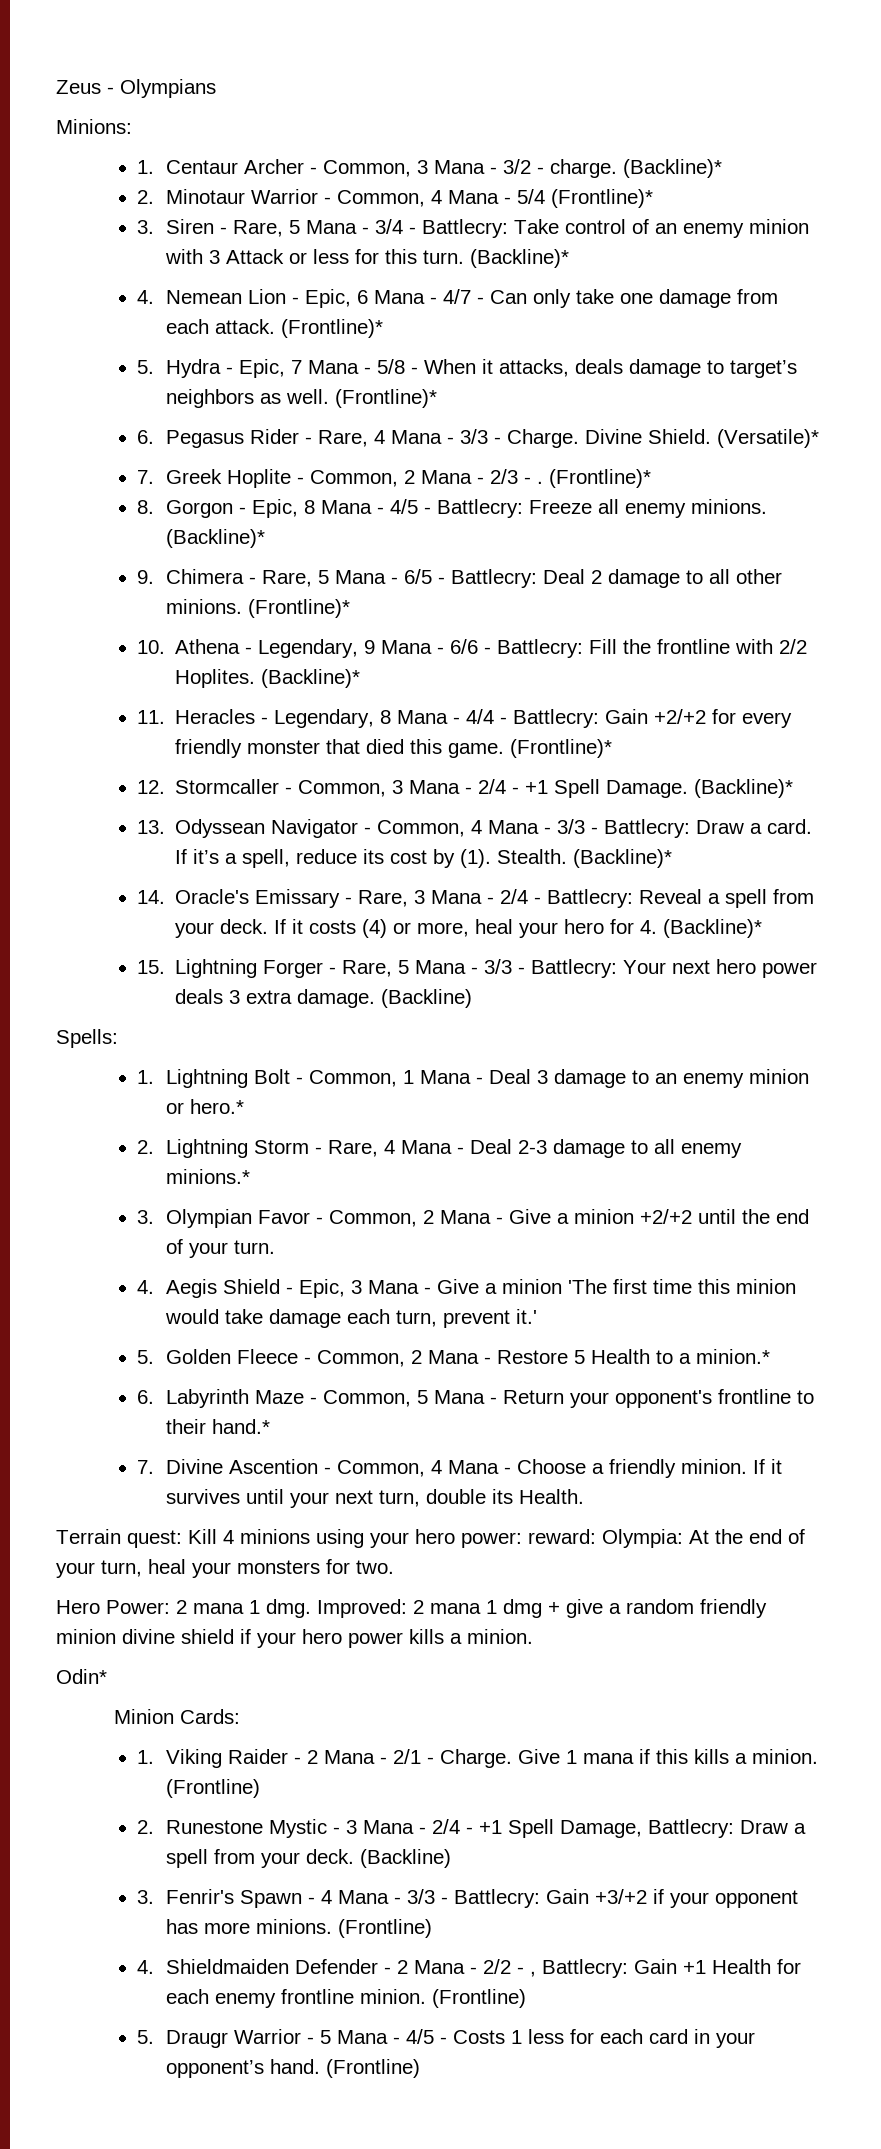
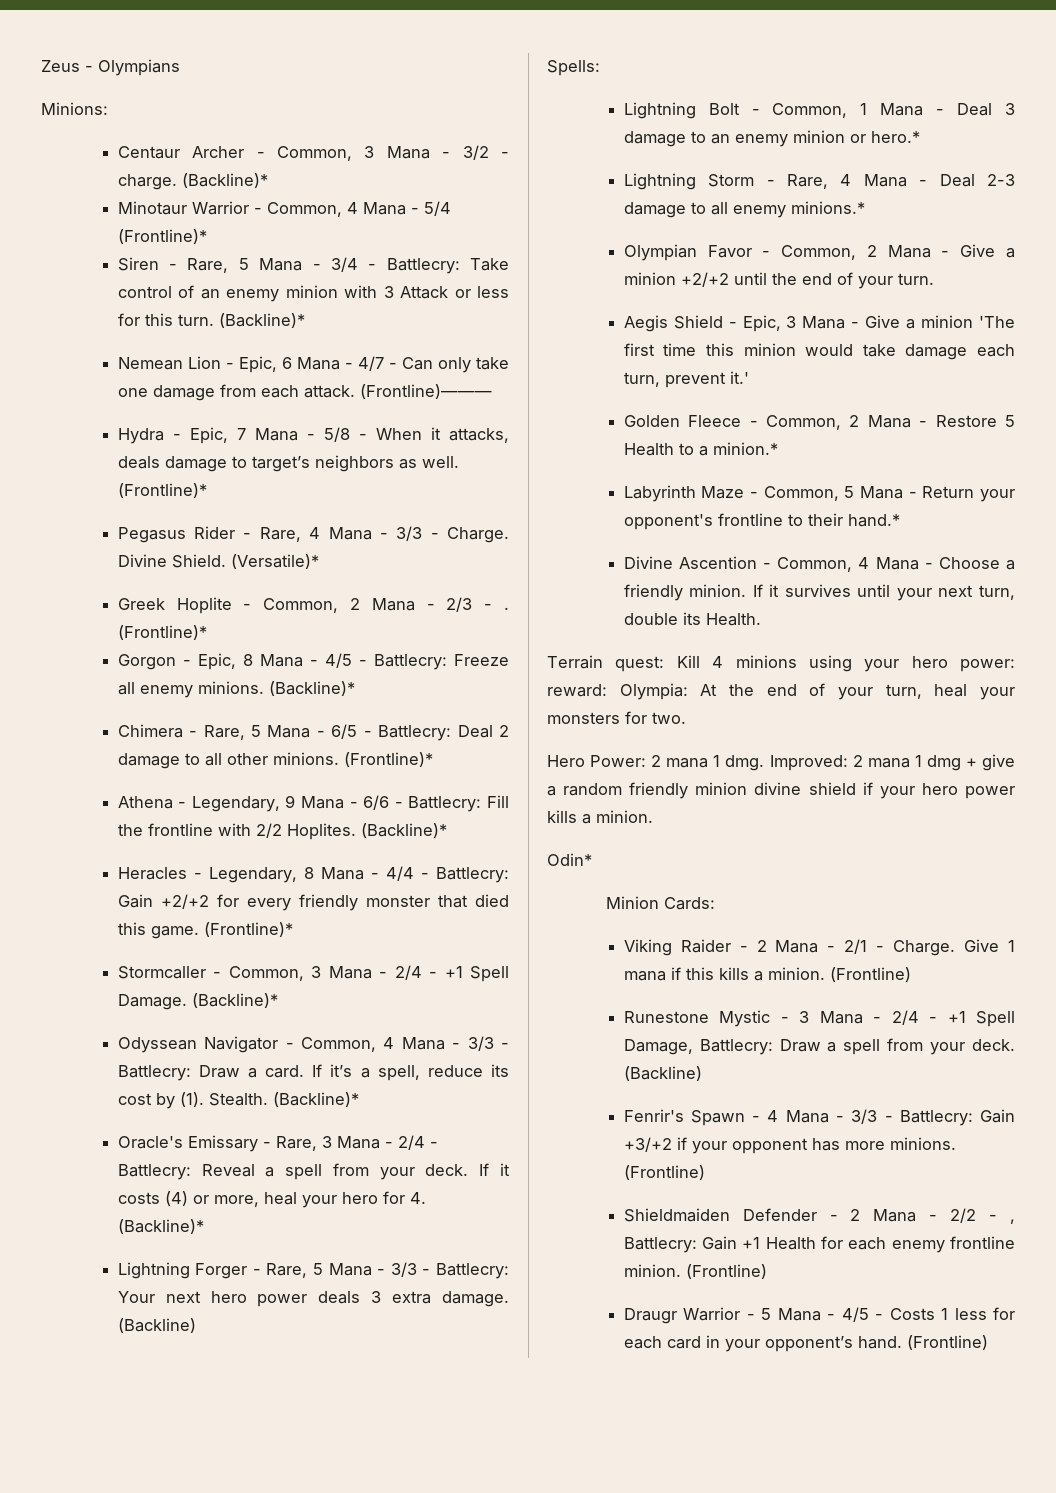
- 1. Centaur Archer - Common, 3 Mana - 3/2 - charge.
+ Centaur Archer - Common, 3 Mana - 3/2 - charge.
- 2. Minotaur Warrior - Common, 4 Mana - 5/4 (Frontline)*
+ Minotaur Warrior - Common, 4 Mana - 5/4 (Frontline)*
- 3. Siren - Rare, 5 Mana - 3/4 - Battlecry: Take control of an enemy minion with 3 Attack or less for this turn.
+ Siren - Rare, 5 Mana - 3/4 - Battlecry: Take control of an enemy minion with 3 Attack or less for this turn.
- 4. Nemean Lion - Epic, 6 Mana - 4/7 - Can only take one damage from each attack. (Frontline)*
- 5. Hydra - Epic, 7 Mana - 5/8 - When it attacks, deals damage to target’s neighbors as well.
+ Nemean Lion - Epic, 6 Mana - 4/7 - Can only take one damage from each attack. (Frontline)———
+ Hydra - Epic, 7 Mana - 5/8 - When it attacks, deals damage to target’s neighbors as well.
- 6. Pegasus Rider - Rare, 4 Mana - 3/3 - Charge.
+ Pegasus Rider - Rare, 4 Mana - 3/3 - Charge.
- 7. Greek Hoplite - Common, 2 Mana - 2/3 - .
+ Greek Hoplite - Common, 2 Mana - 2/3 - .
- 8. Gorgon - Epic, 8 Mana - 4/5 - Battlecry: Freeze all enemy minions.
+ Gorgon - Epic, 8 Mana - 4/5 - Battlecry: Freeze all enemy minions.
- 9. Chimera - Rare, 5 Mana - 6/5 - Battlecry: Deal 2 damage to all other minions.
+ Chimera - Rare, 5 Mana - 6/5 - Battlecry: Deal 2 damage to all other minions.
- 10. Athena - Legendary, 9 Mana - 6/6 - Battlecry: Fill the frontline with 2/2 Hoplites.
+ Athena - Legendary, 9 Mana - 6/6 - Battlecry: Fill the frontline with 2/2 Hoplites.
- 11. Heracles - Legendary, 8 Mana - 4/4 - Battlecry: Gain +2/+2 for every friendly monster that died this game.
+ Heracles - Legendary, 8 Mana - 4/4 - Battlecry: Gain +2/+2 for every friendly monster that died this game.
- 12. Stormcaller - Common, 3 Mana - 2/4 - +1 Spell Damage.
+ Stormcaller - Common, 3 Mana - 2/4 - +1 Spell Damage.
- 13. Odyssean Navigator - Common, 4 Mana - 3/3 - Battlecry: Draw a card.
+ Odyssean Navigator - Common, 4 Mana - 3/3 - Battlecry: Draw a card.
- 14. Oracle's Emissary - Rare, 3 Mana - 2/4 - Battlecry: Reveal a spell from your deck.
+ Oracle's Emissary - Rare, 3 Mana - 2/4 - Battlecry: Reveal a spell from your deck.
- 15. Lightning Forger - Rare, 5 Mana - 3/3 - Battlecry: Your next hero power deals 3 extra damage.
+ Lightning Forger - Rare, 5 Mana - 3/3 - Battlecry: Your next hero power deals 3 extra damage.
- 1. Lightning Bolt - Common, 1 Mana - Deal 3 damage to an enemy minion or hero.*
+ Lightning Bolt - Common, 1 Mana - Deal 3 damage to an enemy minion or hero.*
- 2. Lightning Storm - Rare, 4 Mana - Deal 2-3 damage to all enemy minions.*
+ Lightning Storm - Rare, 4 Mana - Deal 2-3 damage to all enemy minions.*
- 3. Olympian Favor - Common, 2 Mana - Give a minion +2/+2 until the end of your turn.
+ Olympian Favor - Common, 2 Mana - Give a minion +2/+2 until the end of your turn.
- 4. Aegis Shield - Epic, 3 Mana - Give a minion 'The first time this minion would take damage each turn, prevent it.'
+ Aegis Shield - Epic, 3 Mana - Give a minion 'The first time this minion would take damage each turn, prevent it.'
- 5. Golden Fleece - Common, 2 Mana - Restore 5 Health to a minion.*
+ Golden Fleece - Common, 2 Mana - Restore 5 Health to a minion.*
- 6. Labyrinth Maze - Common, 5 Mana - Return your opponent's frontline to their hand.*
+ Labyrinth Maze - Common, 5 Mana - Return your opponent's frontline to their hand.*
- 7. Divine Ascention - Common, 4 Mana - Choose a friendly minion.
+ Divine Ascention - Common, 4 Mana - Choose a friendly minion.
- 1. Viking Raider - 2 Mana - 2/1 - Charge.
+ Viking Raider - 2 Mana - 2/1 - Charge.
- 2. Runestone Mystic - 3 Mana - 2/4 - +1 Spell Damage, Battlecry: Draw a spell from your deck.
+ Runestone Mystic - 3 Mana - 2/4 - +1 Spell Damage, Battlecry: Draw a spell from your deck.
- 3. Fenrir's Spawn - 4 Mana - 3/3 - Battlecry: Gain +3/+2 if your opponent has more minions.
+ Fenrir's Spawn - 4 Mana - 3/3 - Battlecry: Gain +3/+2 if your opponent has more minions.
- 4. Shieldmaiden Defender - 2 Mana - 2/2 - , Battlecry: Gain +1 Health for each enemy frontline minion.
+ Shieldmaiden Defender - 2 Mana - 2/2 - , Battlecry: Gain +1 Health for each enemy frontline minion.
- 5. Draugr Warrior - 5 Mana - 4/5 - Costs 1 less for each card in your opponent’s hand.
+ Draugr Warrior - 5 Mana - 4/5 - Costs 1 less for each card in your opponent’s hand.

